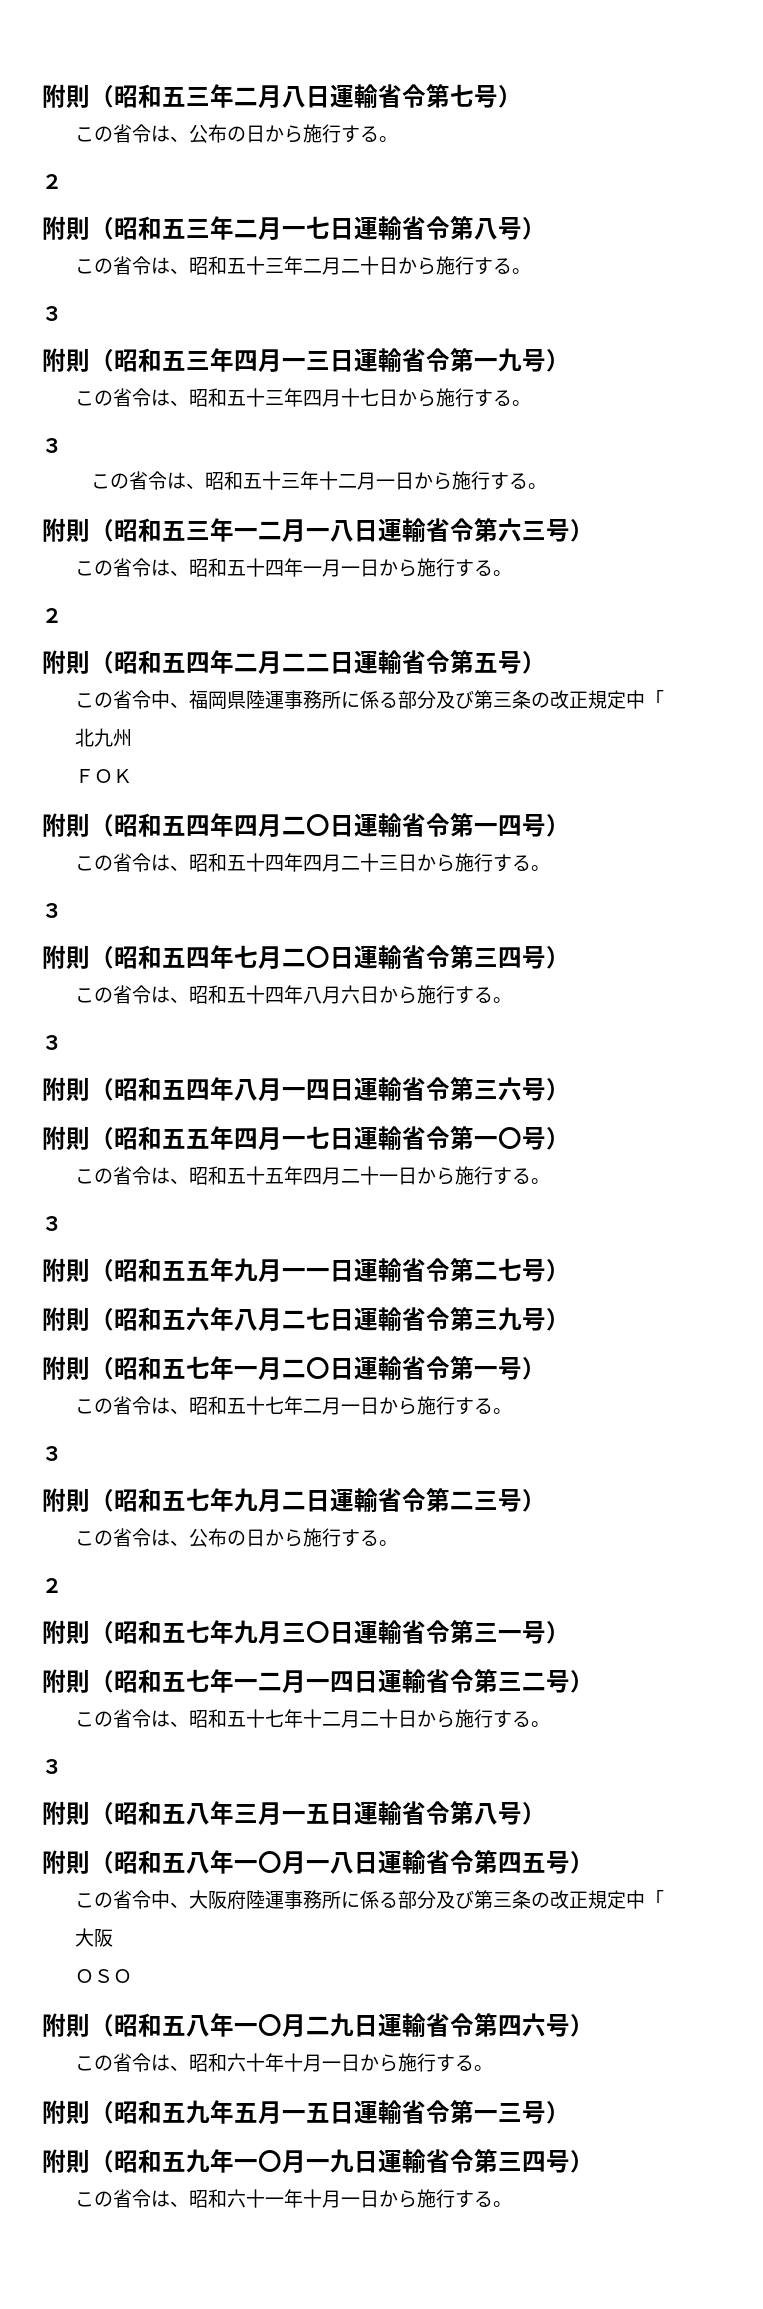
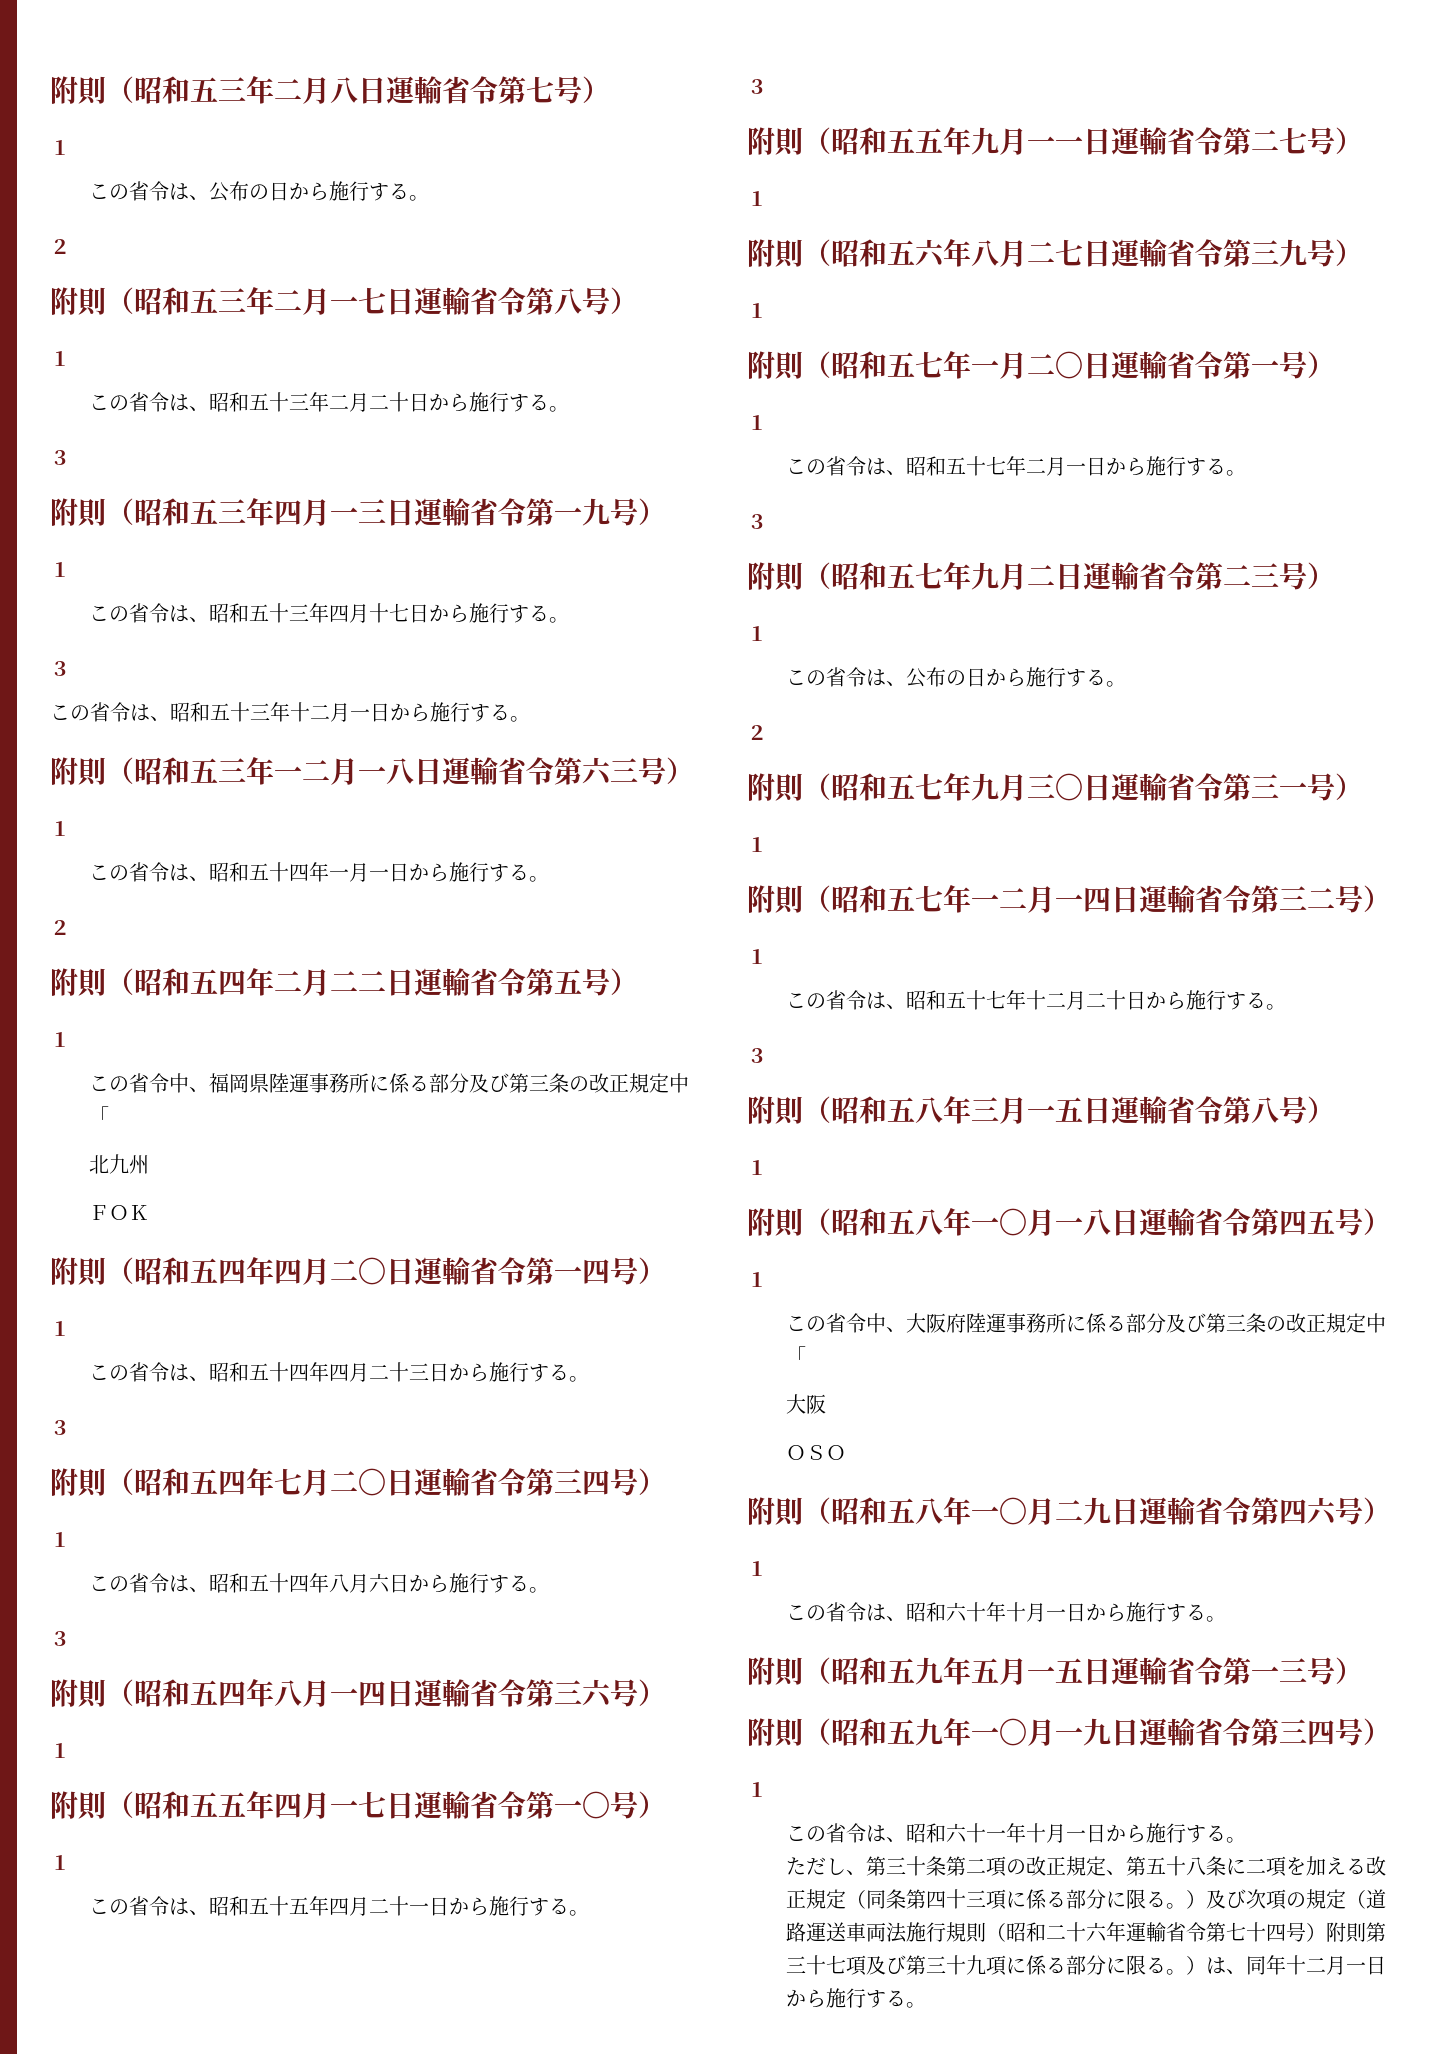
  附則（昭和五三年二月八日運輸省令第七号）
+ １
  附則（昭和五三年二月一七日運輸省令第八号）
+ １
  附則（昭和五三年四月一三日運輸省令第一九号）
+ １
  附則（昭和五三年一二月一八日運輸省令第六三号）
+ １
  附則（昭和五四年二月二二日運輸省令第五号）
+ １
  附則（昭和五四年四月二〇日運輸省令第一四号）
+ １
  附則（昭和五四年七月二〇日運輸省令第三四号）
+ １
  附則（昭和五四年八月一四日運輸省令第三六号）
+ １
  附則（昭和五五年四月一七日運輸省令第一〇号）
+ １
  附則（昭和五五年九月一一日運輸省令第二七号）
+ １
  附則（昭和五六年八月二七日運輸省令第三九号）
+ １
  附則（昭和五七年一月二〇日運輸省令第一号）
+ １
  附則（昭和五七年九月二日運輸省令第二三号）
+ １
  附則（昭和五七年九月三〇日運輸省令第三一号）
+ １
  附則（昭和五七年一二月一四日運輸省令第三二号）
+ １
  附則（昭和五八年三月一五日運輸省令第八号）
+ １
  附則（昭和五八年一〇月一八日運輸省令第四五号）
+ １
  附則（昭和五八年一〇月二九日運輸省令第四六号）
+ １
  附則（昭和五九年一〇月一九日運輸省令第三四号）
+ １
+ ただし、第三十条第二項の改正規定、第五十八条に二項を加える改正規定（同条第四十三項に係る部分に限る。）及び次項の規定（道路運送車両法施行規則（昭和二十六年運輸省令第七十四号）附則第三十七項及び第三十九項に係る部分に限る。）は、同年十二月一日から施行する。

